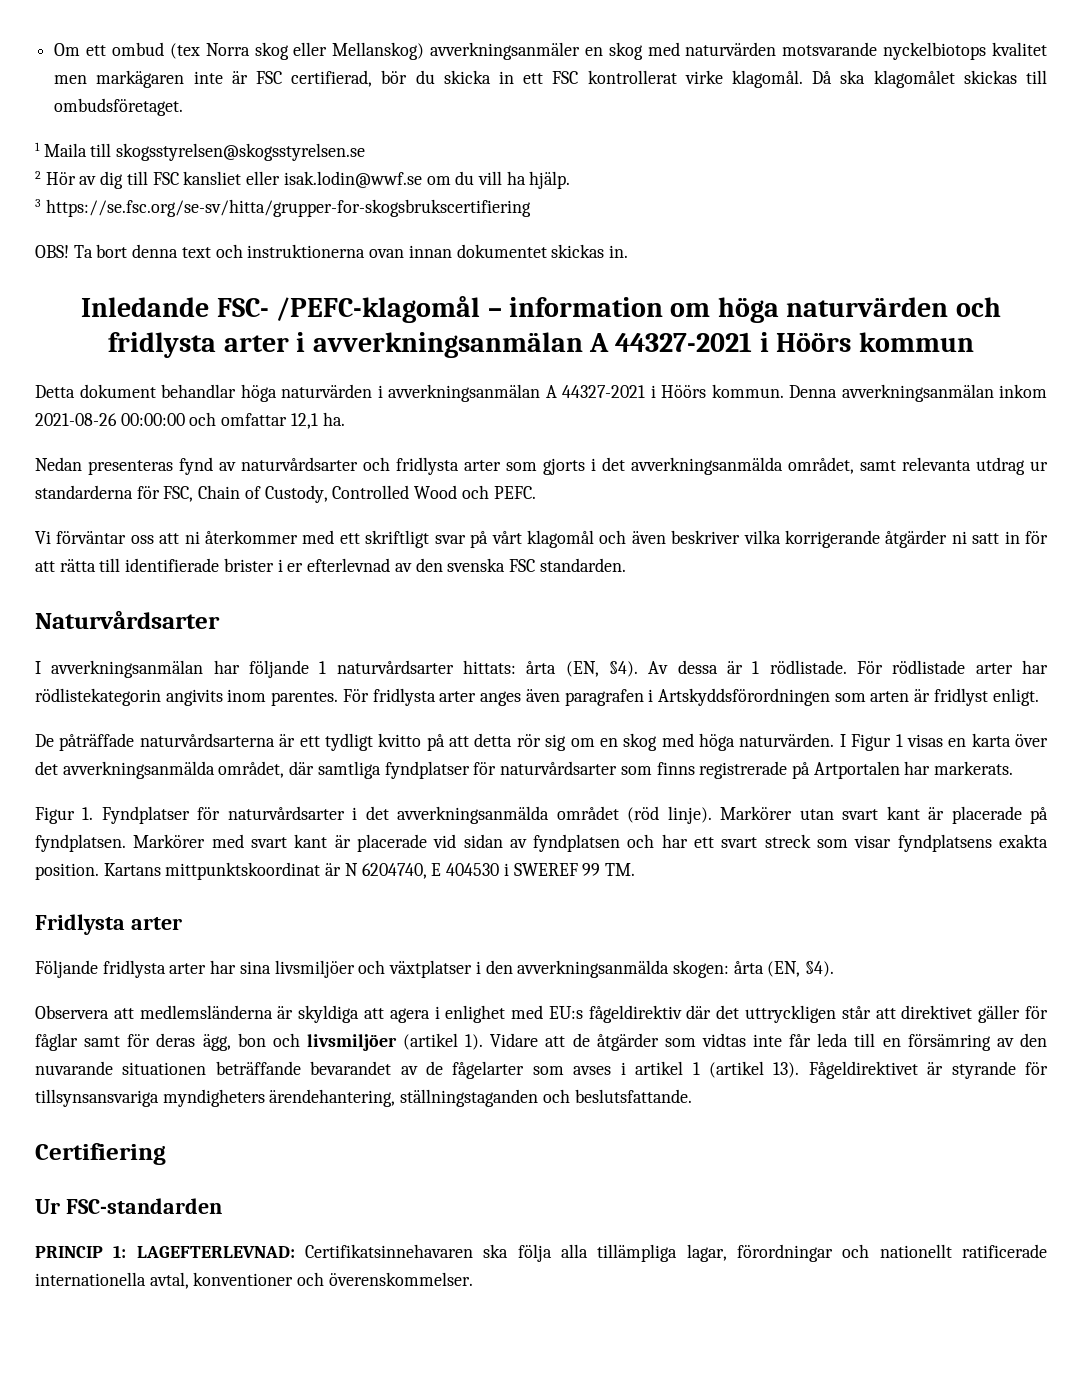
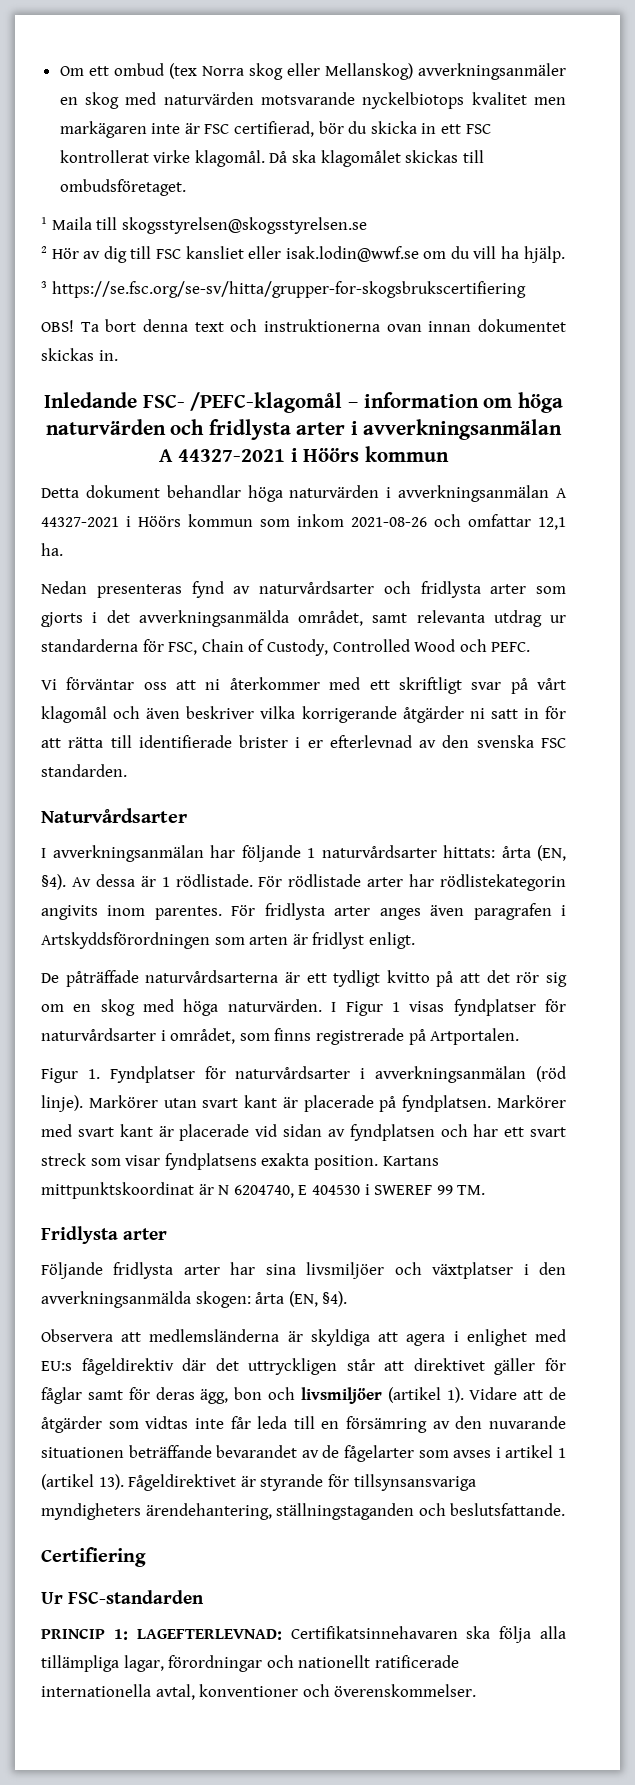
- Detta dokument behandlar höga naturvärden i avverkningsanmälan A 44327-2021 i Höörs kommun. Denna avverkningsanmälan inkom 2021-08-26 00:00:00 och omfattar 12,1 ha.
+ Detta dokument behandlar höga naturvärden i avverkningsanmälan A 44327-2021 i Höörs kommun som inkom 2021-08-26 och omfattar 12,1 ha.
- De påträffade naturvårdsarterna är ett tydligt kvitto på att detta rör sig om en skog med höga naturvärden.
+ De påträffade naturvårdsarterna är ett tydligt kvitto på att det rör sig om en skog med höga naturvärden.
- I Figur 1 visas en karta över det avverkningsanmälda området, där samtliga fyndplatser för naturvårdsarter som finns registrerade på Artportalen har markerats.
+ I Figur 1 visas fyndplatser för naturvårdsarter i området, som finns registrerade på Artportalen.
- Figur 1. Fyndplatser för naturvårdsarter i det avverkningsanmälda området (röd linje).
+ Figur 1. Fyndplatser för naturvårdsarter i avverkningsanmälan (röd linje).

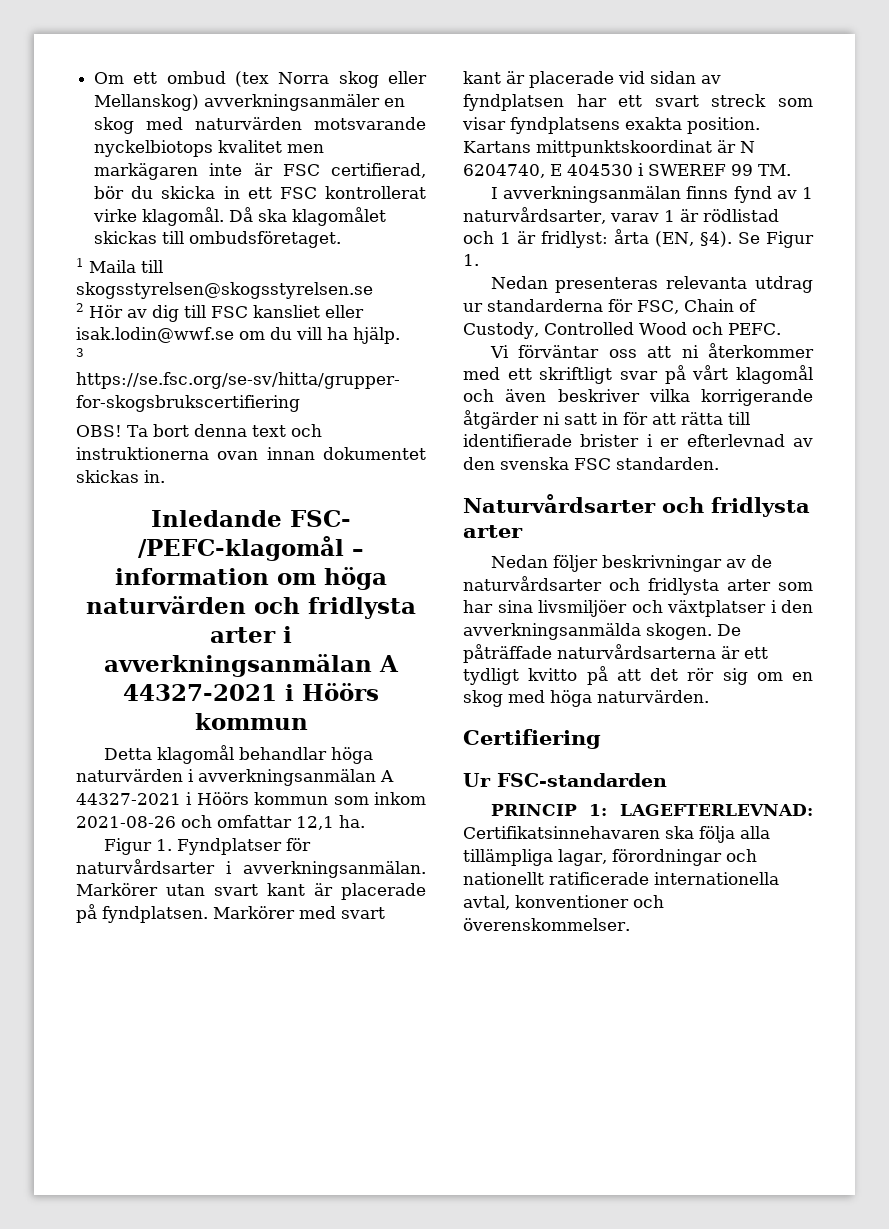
- Detta dokument behandlar höga naturvärden i avverkningsanmälan A 44327-2021 i Höörs kommun som inkom 2021-08-26 och omfattar 12,1 ha.
+ Detta klagomål behandlar höga naturvärden i avverkningsanmälan A 44327-2021 i Höörs kommun som inkom 2021-08-26 och omfattar 12,1 ha.
- Nedan presenteras fynd av naturvårdsarter och fridlysta arter som gjorts i det avverkningsanmälda området, samt relevanta utdrag ur standarderna för FSC, Chain of Custody, Controlled Wood och PEFC.
+ Figur 1. Fyndplatser för naturvårdsarter i avverkningsanmälan. Markörer utan svart kant är placerade på fyndplatsen. Markörer med svart kant är placerade vid sidan av fyndplatsen har ett svart streck som visar fyndplatsens exakta position. Kartans mittpunktskoordinat är N 6204740, E 404530 i SWEREF 99 TM.
+ I avverkningsanmälan finns fynd av 1 naturvårdsarter, varav 1 är rödlistad och 1 är fridlyst: årta (EN, §4). Se Figur 1.
+ Nedan presenteras relevanta utdrag ur standarderna för FSC, Chain of Custody, Controlled Wood och PEFC.
- Naturvårdsarter
- I avverkningsanmälan har följande 1 naturvårdsarter hittats: årta (EN, §4). Av dessa är 1 rödlistade. För rödlistade arter har rödlistekategorin angivits inom parentes. För fridlysta arter anges även paragrafen i Artskyddsförordningen som arten är fridlyst enligt.
- De påträffade naturvårdsarterna är ett tydligt kvitto på att det rör sig om en skog med höga naturvärden. I Figur 1 visas fyndplatser för naturvårdsarter i området, som finns registrerade på Artportalen.
- Figur 1. Fyndplatser för naturvårdsarter i avverkningsanmälan (röd linje). Markörer utan svart kant är placerade på fyndplatsen. Markörer med svart kant är placerade vid sidan av fyndplatsen och har ett svart streck som visar fyndplatsens exakta position. Kartans mittpunktskoordinat är N 6204740, E 404530 i SWEREF 99 TM.
- Fridlysta arter
- Följande fridlysta arter har sina livsmiljöer och växtplatser i den avverkningsanmälda skogen: årta (EN, §4).
- Observera att medlemsländerna är skyldiga att agera i enlighet med EU:s fågeldirektiv där det uttryckligen står att direktivet gäller för fåglar samt för deras ägg, bon och livsmiljöer (artikel 1). Vidare att de åtgärder som vidtas inte får leda till en försämring av den nuvarande situationen beträffande bevarandet av de fågelarter som avses i artikel 1 (artikel 13). Fågeldirektivet är styrande för tillsynsansvariga myndigheters ärendehantering, ställningstaganden och beslutsfattande.
+ Naturvårdsarter och fridlysta arter
+ Nedan följer beskrivningar av de naturvårdsarter och fridlysta arter som har sina livsmiljöer och växtplatser i den avverkningsanmälda skogen. De påträffade naturvårdsarterna är ett tydligt kvitto på att det rör sig om en skog med höga naturvärden.

